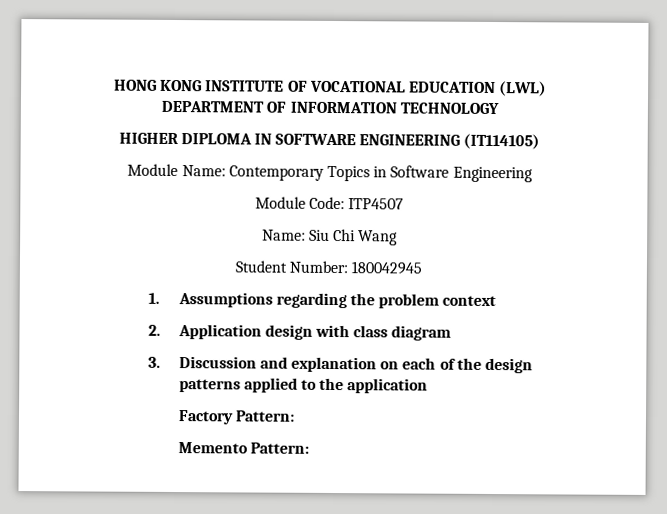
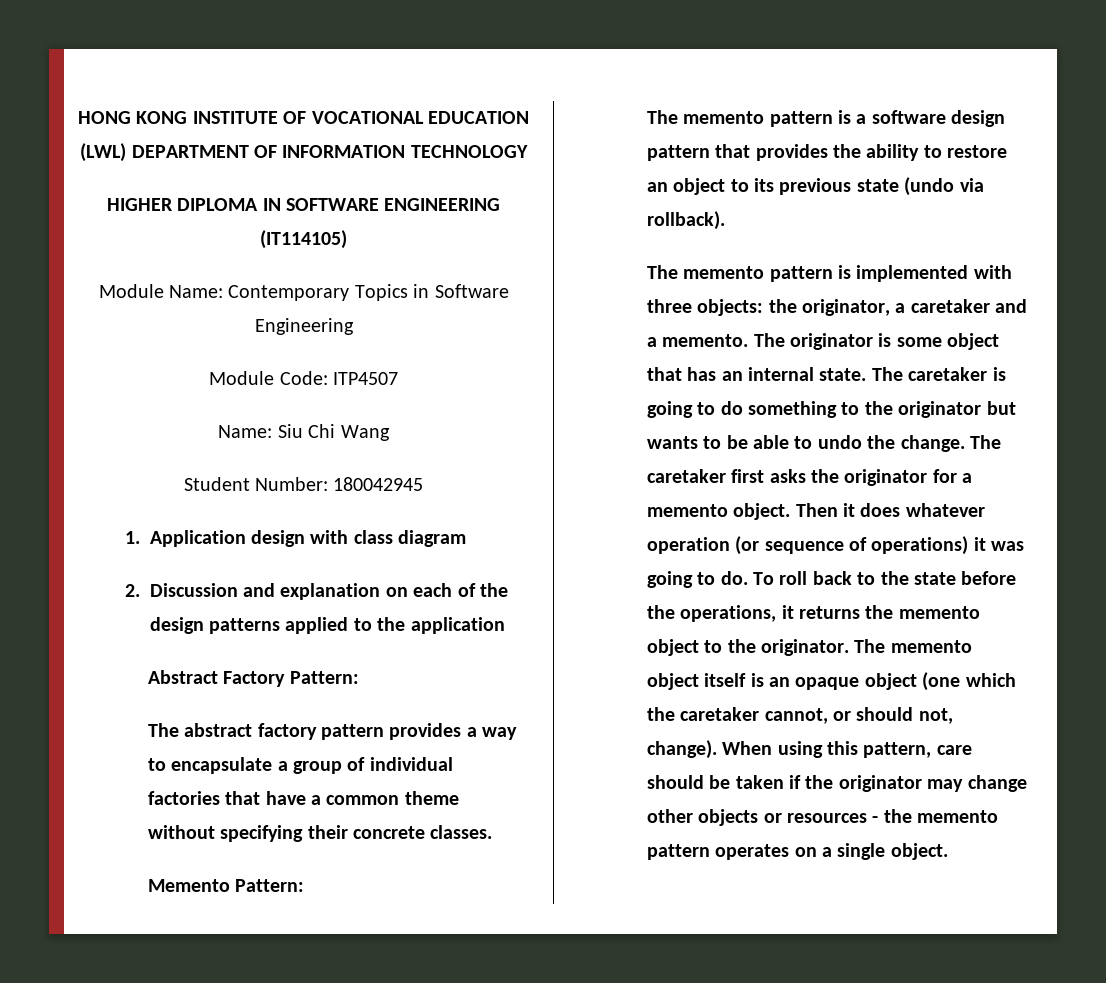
- 1. Assumptions regarding the problem context
- 2. Application design with class diagram
+ 1. Application design with class diagram
- 3. Discussion and explanation on each of the design patterns applied to the application
+ 2. Discussion and explanation on each of the design patterns applied to the application
- Factory Pattern:
+ Abstract Factory Pattern:
+ The abstract factory pattern provides a way to encapsulate a group of individual factories that have a common theme without specifying their concrete classes.
  Memento Pattern:
+ The memento pattern is a software design pattern that provides the ability to restore an object to its previous state (undo via rollback).
+ The memento pattern is implemented with three objects: the originator, a caretaker and a memento. The originator is some object that has an internal state. The caretaker is going to do something to the originator but wants to be able to undo the change. The caretaker first asks the originator for a memento object. Then it does whatever operation (or sequence of operations) it was going to do. To roll back to the state before the operations, it returns the memento object to the originator. The memento object itself is an opaque object (one which the caretaker cannot, or should not, change). When using this pattern, care should be taken if the originator may change other objects or resources - the memento pattern operates on a single object.

